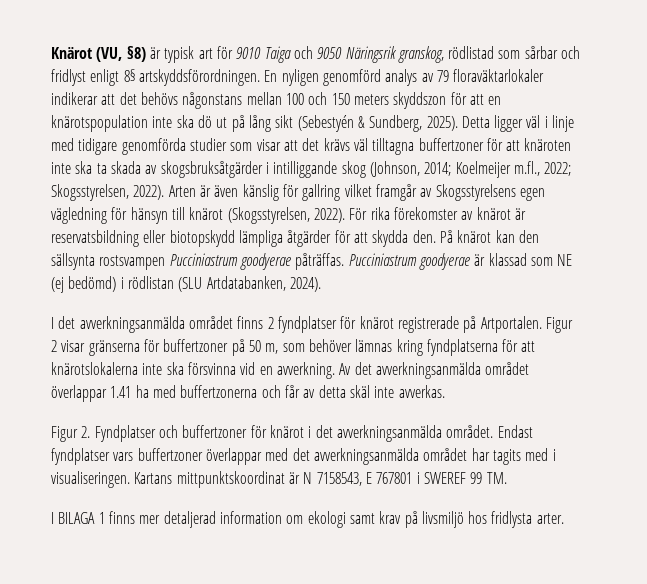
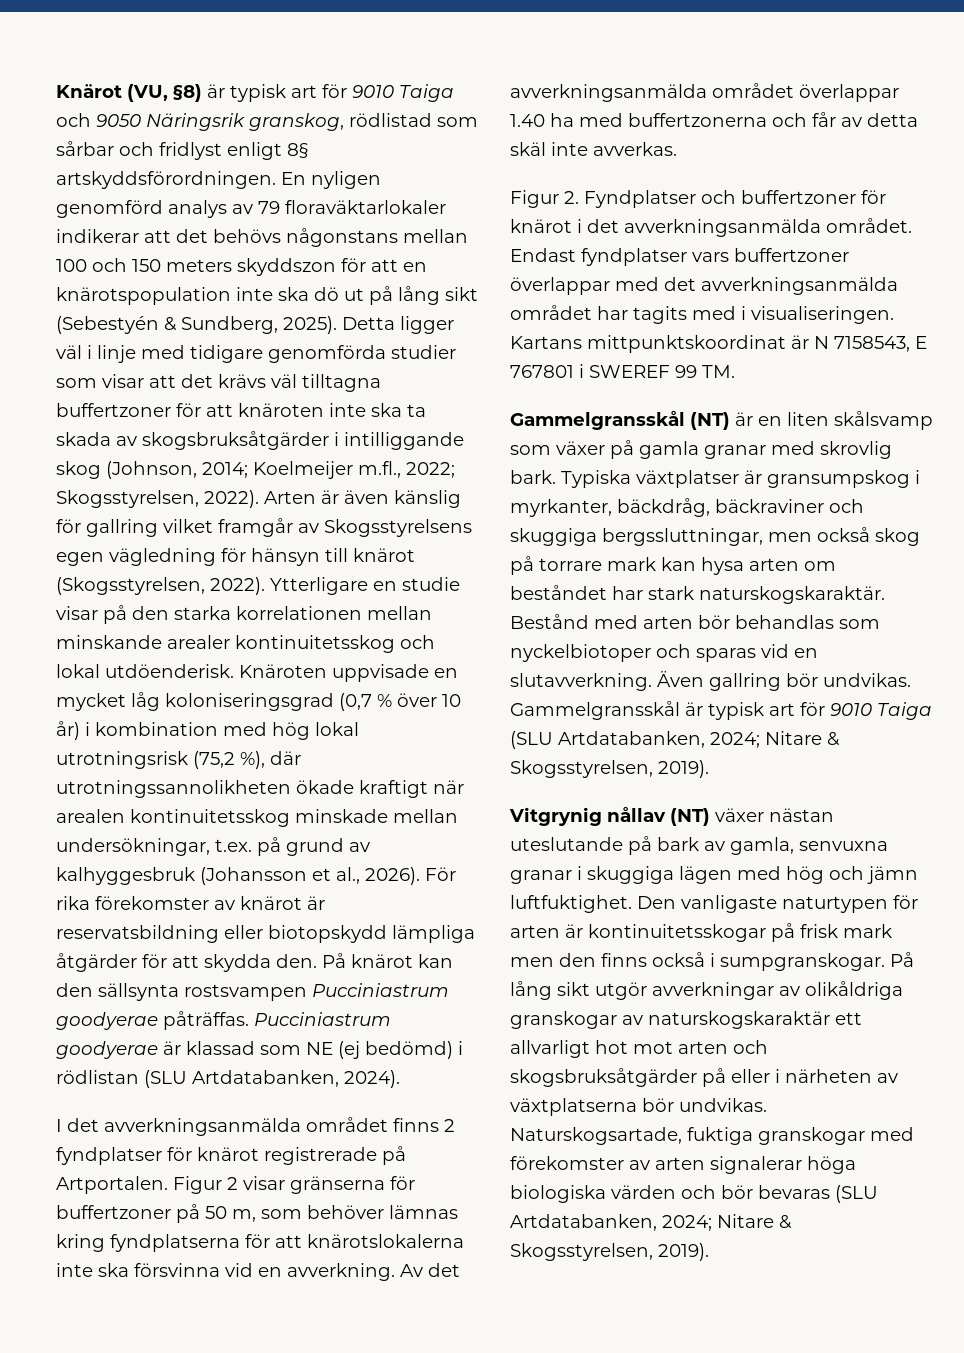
+ Ytterligare en studie visar på den starka korrelationen mellan minskande arealer kontinuitetsskog och lokal utdöenderisk. Knäroten uppvisade en mycket låg koloniseringsgrad (0,7 % över 10 år) i kombination med hög lokal utrotningsrisk (75,2 %), där utrotningssannolikheten ökade kraftigt när arealen kontinuitetsskog minskade mellan undersökningar, t.ex. på grund av kalhyggesbruk (Johansson et al., 2026).
- Av det avverkningsanmälda området överlappar 1.41 ha med buffertzonerna och får av detta skäl inte avverkas.
+ Av det avverkningsanmälda området överlappar 1.40 ha med buffertzonerna och får av detta skäl inte avverkas.
- I BILAGA 1 finns mer detaljerad information om ekologi samt krav på livsmiljö hos fridlysta arter.
+ Gammelgransskål (NT) är en liten skålsvamp som växer på gamla granar med skrovlig bark. Typiska växtplatser är gransumpskog i myrkanter, bäckdråg, bäckraviner och skuggiga bergssluttningar, men också skog på torrare mark kan hysa arten om beståndet har stark naturskogskaraktär. Bestånd med arten bör behandlas som nyckelbiotoper och sparas vid en slutavverkning. Även gallring bör undvikas. Gammelgransskål är typisk art för 9010 Taiga (SLU Artdatabanken, 2024; Nitare & Skogsstyrelsen, 2019).
+ Vitgrynig nållav (NT) växer nästan uteslutande på bark av gamla, senvuxna granar i skuggiga lägen med hög och jämn luftfuktighet. Den vanligaste naturtypen för arten är kontinuitetsskogar på frisk mark men den finns också i sumpgranskogar. På lång sikt utgör avverkningar av olikåldriga granskogar av naturskogskaraktär ett allvarligt hot mot arten och skogsbruksåtgärder på eller i närheten av växtplatserna bör undvikas. Naturskogsartade, fuktiga granskogar med förekomster av arten signalerar höga biologiska värden och bör bevaras (SLU Artdatabanken, 2024; Nitare & Skogsstyrelsen, 2019).

